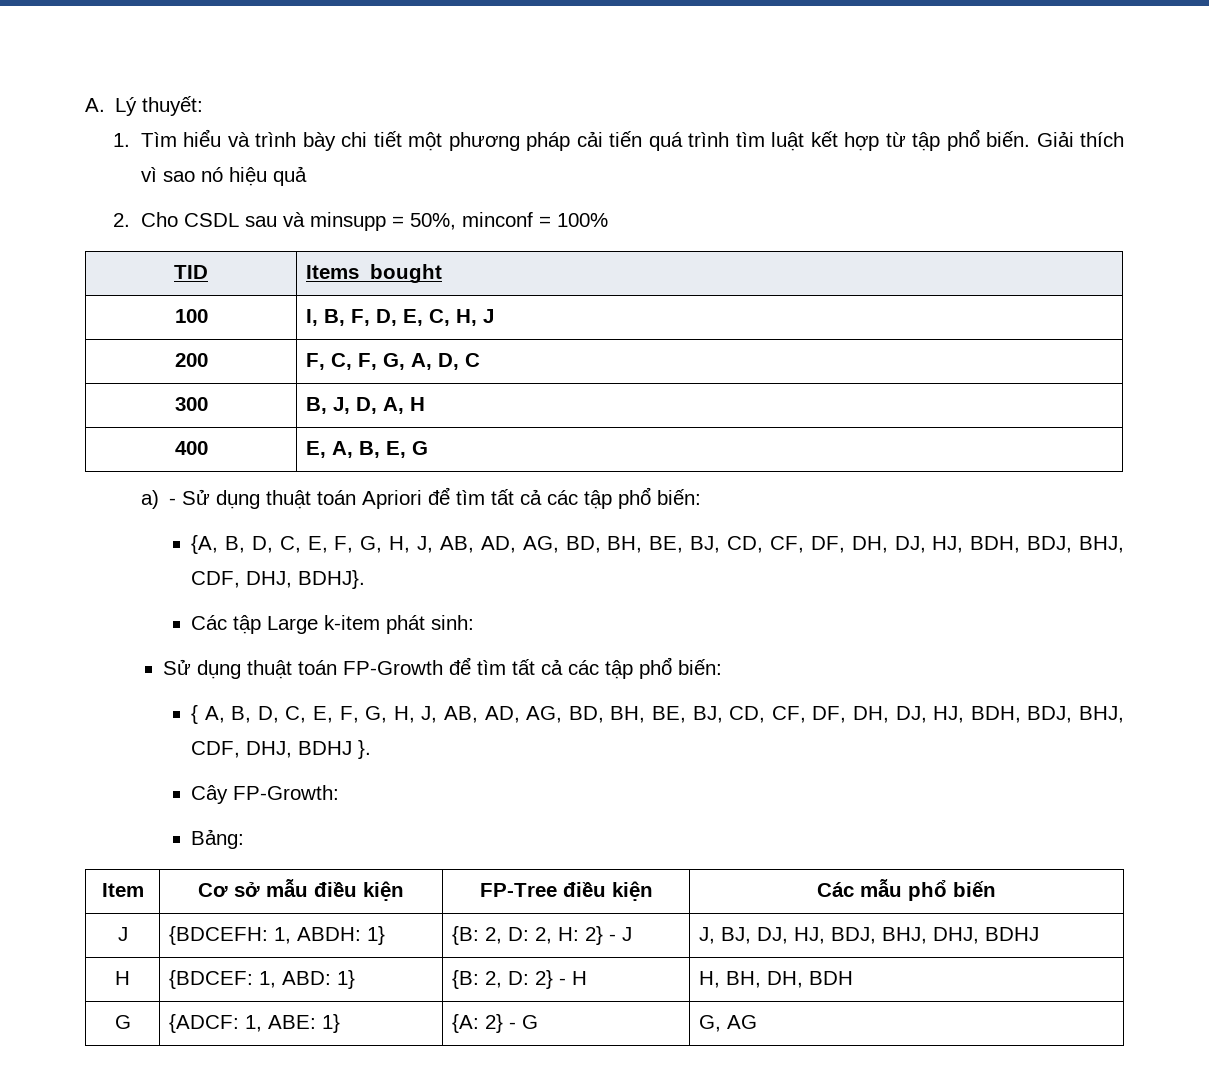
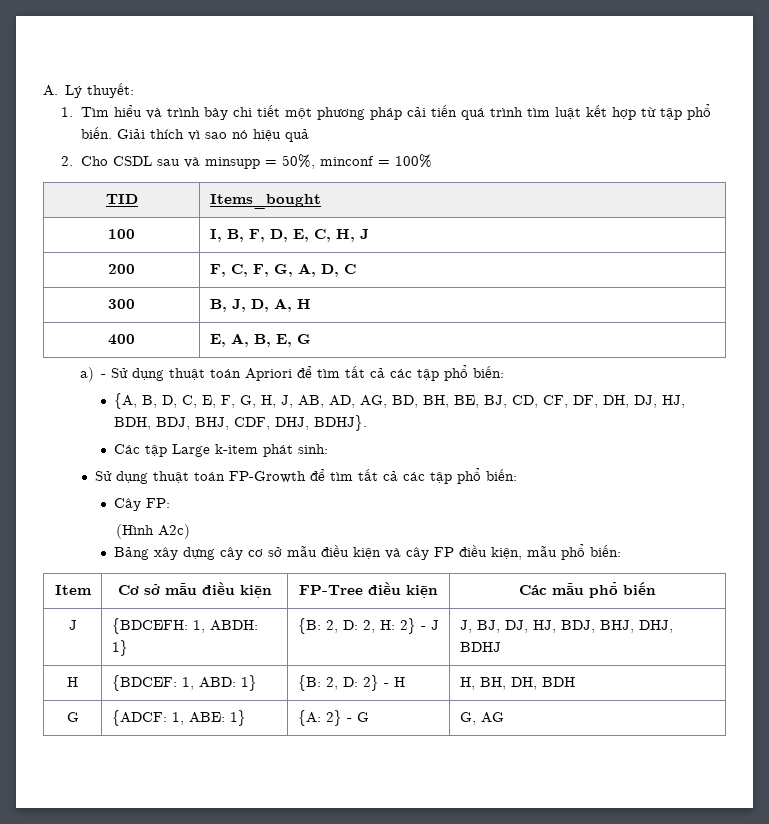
- { A, B, D, C, E, F, G, H, J, AB, AD, AG, BD, BH, BE, BJ, CD, CF, DF, DH, DJ, HJ, BDH, BDJ, BHJ, CDF, DHJ, BDHJ }.
- Cây FP-Growth:
- Bảng:
+ Cây FP:
+ (Hình A2c)
+ Bảng xây dựng cây cơ sở mẫu điều kiện và cây FP điều kiện, mẫu phổ biến:

